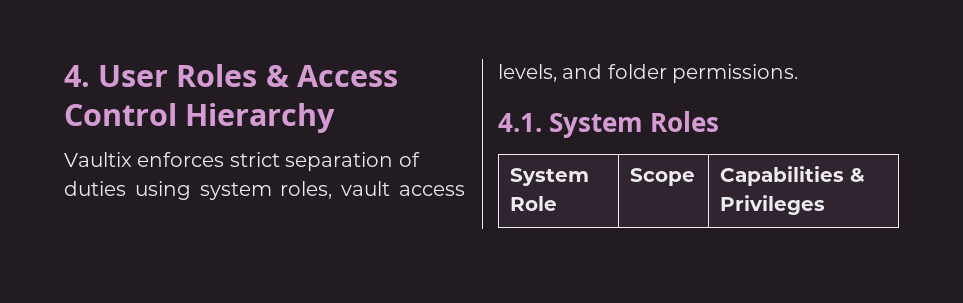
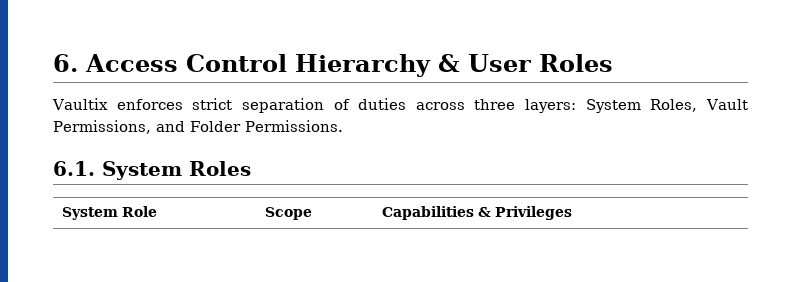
- 4. User Roles & Access Control Hierarchy
+ 6. Access Control Hierarchy & User Roles
- Vaultix enforces strict separation of duties using system roles, vault access levels, and folder permissions.
- 4.1. System Roles
+ Vaultix enforces strict separation of duties across three layers: System Roles, Vault Permissions, and Folder Permissions.
+ 6.1. System Roles

